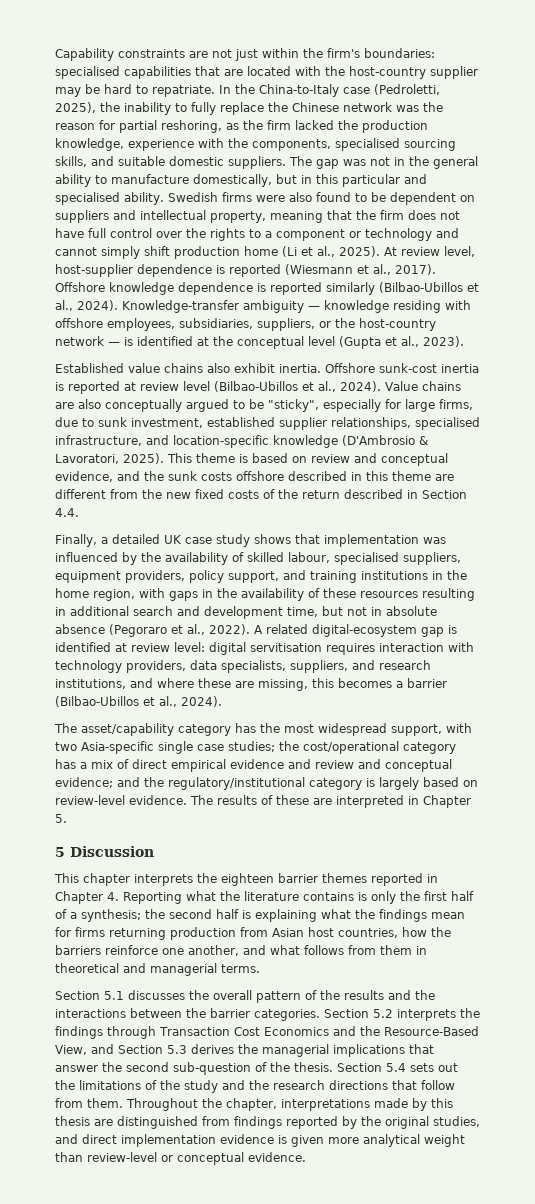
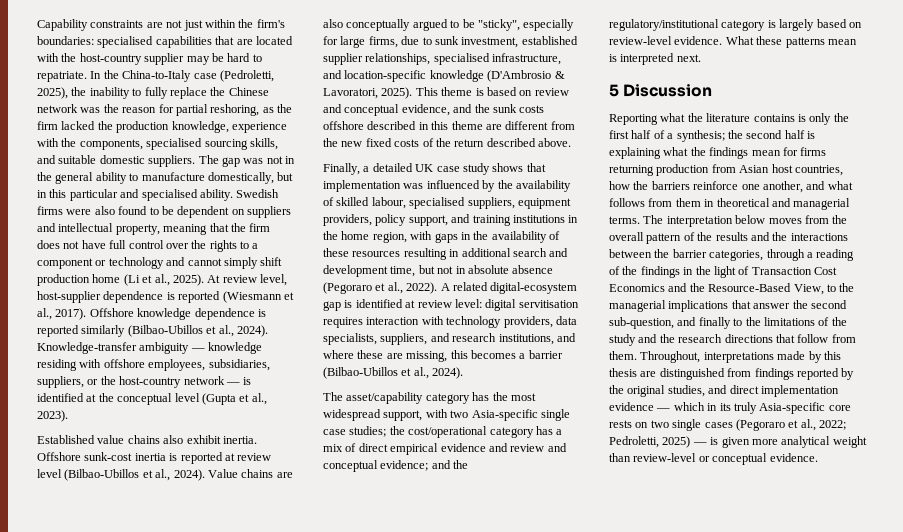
- This theme is based on review and conceptual evidence, and the sunk costs offshore described in this theme are different from the new fixed costs of the return described in Section 4.4.
+ This theme is based on review and conceptual evidence, and the sunk costs offshore described in this theme are different from the new fixed costs of the return described above.
- The results of these are interpreted in Chapter 5.
+ What these patterns mean is interpreted next.
  5 Discussion
- This chapter interprets the eighteen barrier themes reported in Chapter 4. Reporting what the literature contains is only the first half of a synthesis;
+ Reporting what the literature contains is only the first half of a synthesis;
- the second half is explaining what the findings mean for firms returning production from Asian host countries, how the barriers reinforce one another, and what follows from them in theoretical and managerial terms.
- Section 5.1 discusses the overall pattern of the results and the interactions between the barrier categories. Section 5.2 interprets the findings through Transaction Cost Economics and the Resource-Based View, and Section 5.3 derives the managerial implications that answer the second sub-question of the thesis. Section 5.4 sets out the limitations of the study and the research directions that follow from them.
+ the second half is explaining what the findings mean for firms returning production from Asian host countries, how the barriers reinforce one another, and what follows from them in theoretical and managerial terms. The interpretation below moves from the overall pattern of the results and the interactions between the barrier categories, through a reading of the findings in the light of Transaction Cost Economics and the Resource-Based View, to the managerial implications that answer the second sub-question, and finally to the limitations of the study and the research directions that follow from them.
- Throughout the chapter, interpretations made by this thesis are distinguished from findings reported by the original studies, and direct implementation evidence is given more analytical weight than review-level or conceptual evidence.
+ Throughout, interpretations made by this thesis are distinguished from findings reported by the original studies, and direct implementation evidence — which in its truly Asia-specific core rests on two single cases (Pegoraro et al., 2022; Pedroletti, 2025) — is given more analytical weight than review-level or conceptual evidence.

